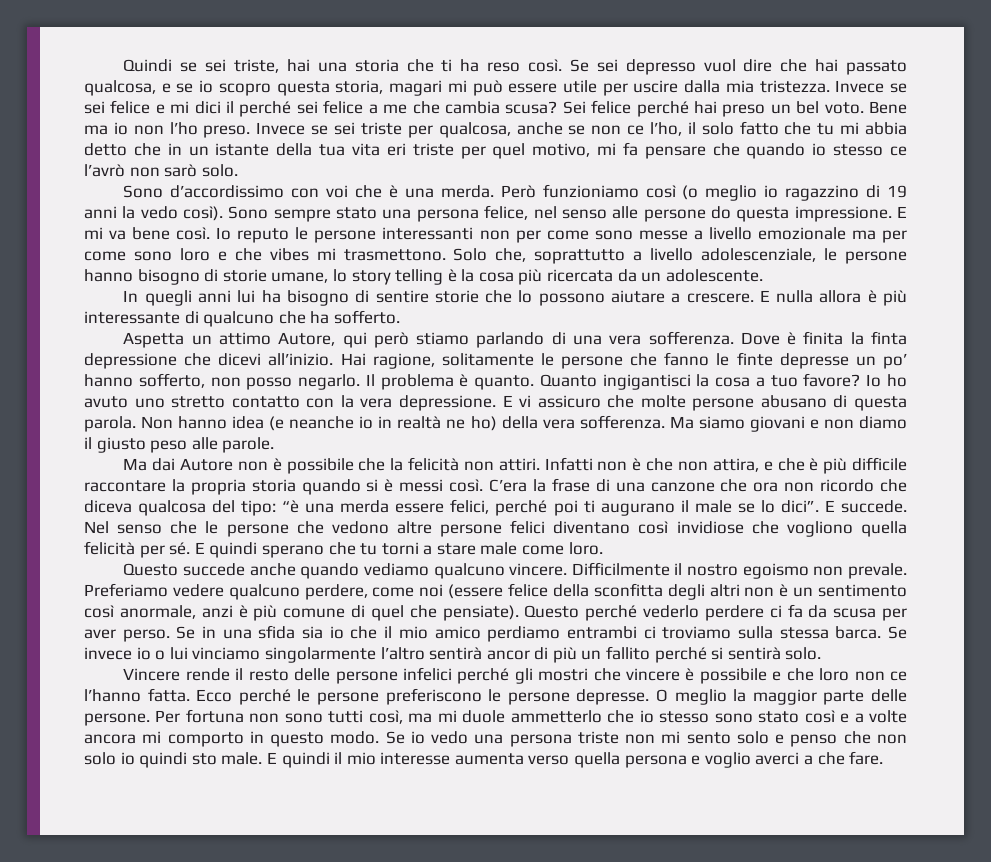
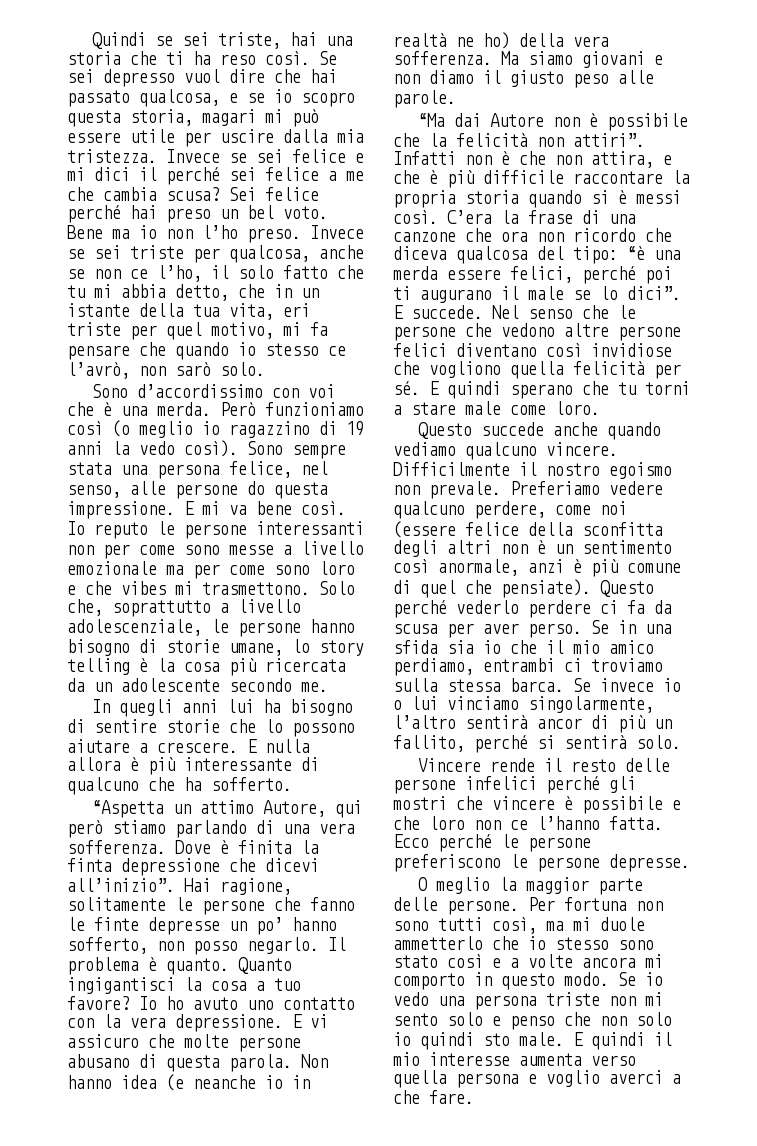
- Invece se sei triste per qualcosa, anche se non ce l’ho, il solo fatto che tu mi abbia detto che in un istante della tua vita eri triste per quel motivo, mi fa pensare che quando io stesso ce l’avrò non sarò solo.
+ Invece se sei triste per qualcosa, anche se non ce l’ho, il solo fatto che tu mi abbia detto, che in un istante della tua vita, eri triste per quel motivo, mi fa pensare che quando io stesso ce l’avrò, non sarò solo.
- Sono sempre stato una persona felice, nel senso alle persone do questa impressione.
+ Sono sempre stata una persona felice, nel senso, alle persone do questa impressione.
- Solo che, soprattutto a livello adolescenziale, le persone hanno bisogno di storie umane, lo story telling è la cosa più ricercata da un adolescente.
+ Solo che, soprattutto a livello adolescenziale, le persone hanno bisogno di storie umane, lo story telling è la cosa più ricercata da un adolescente secondo me.
- Aspetta un attimo Autore, qui però stiamo parlando di una vera sofferenza.
+ “Aspetta un attimo Autore, qui però stiamo parlando di una vera sofferenza.
- Dove è finita la finta depressione che dicevi all’inizio.
+ Dove è finita la finta depressione che dicevi all’inizio”.
- Io ho avuto uno stretto contatto con la vera depressione.
+ Io ho avuto uno contatto con la vera depressione.
- Ma dai Autore non è possibile che la felicità non attiri.
+ “Ma dai Autore non è possibile che la felicità non attiri”.
- Se in una sfida sia io che il mio amico perdiamo entrambi ci troviamo sulla stessa barca.
+ Se in una sfida sia io che il mio amico perdiamo, entrambi ci troviamo sulla stessa barca.
- Se invece io o lui vinciamo singolarmente l’altro sentirà ancor di più un fallito perché si sentirà solo.
+ Se invece io o lui vinciamo singolarmente, l’altro sentirà ancor di più un fallito, perché si sentirà solo.
- Ecco perché le persone preferiscono le persone depresse. O meglio la maggior parte delle persone.
+ Ecco perché le persone preferiscono le persone depresse.
+ O meglio la maggior parte delle persone.

